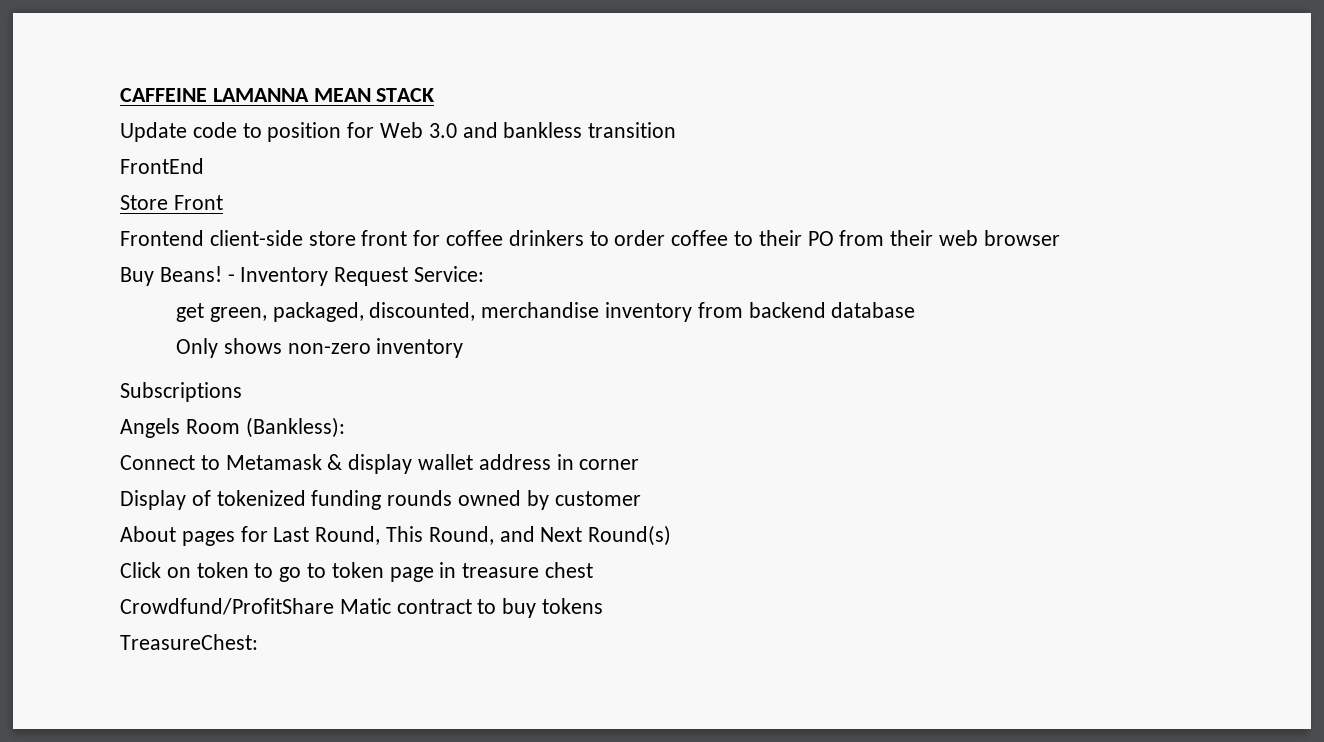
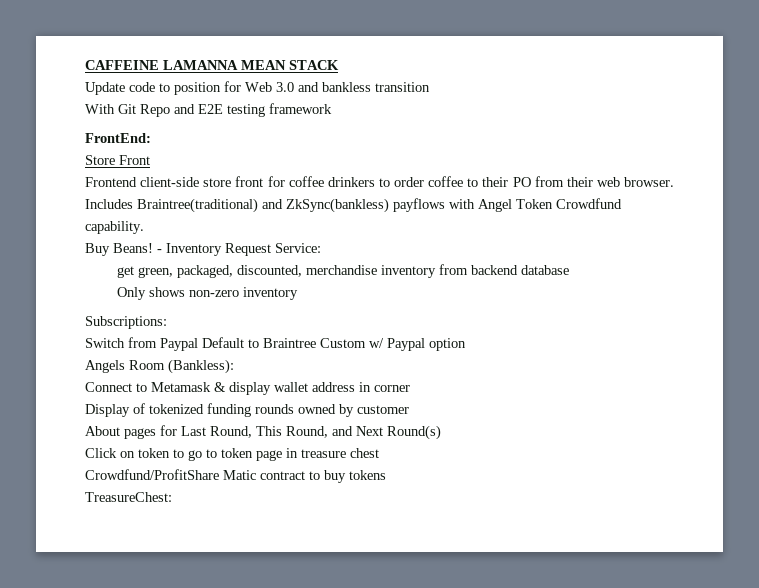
- FrontEnd
+ With Git Repo and E2E testing framework
+ FrontEnd:
- Frontend client-side store front for coffee drinkers to order coffee to their PO from their web browser
+ Frontend client-side store front for coffee drinkers to order coffee to their PO from their web browser. Includes Braintree(traditional) and ZkSync(bankless) payflows with Angel Token Crowdfund capability.
- Subscriptions
+ Subscriptions:
+ Switch from Paypal Default to Braintree Custom w/ Paypal option

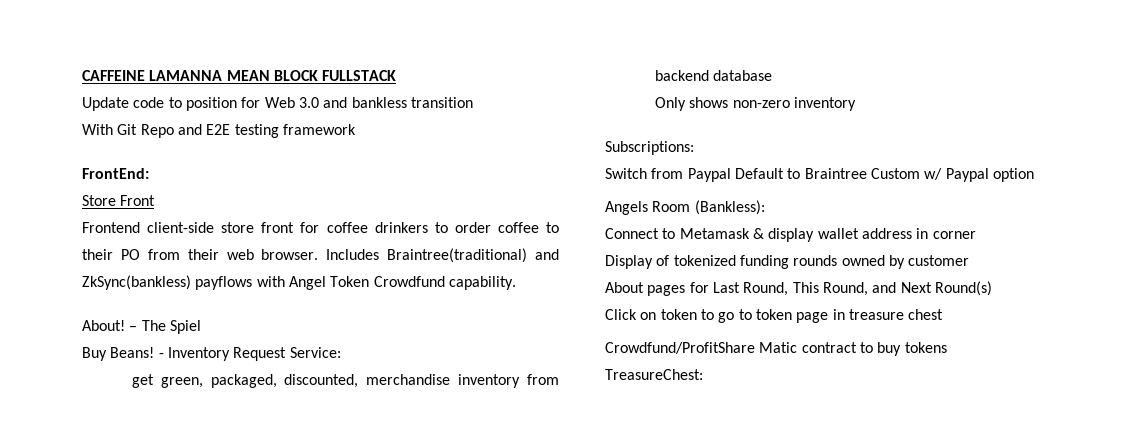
- CAFFEINE LAMANNA MEAN STACK
+ CAFFEINE LAMANNA MEAN BLOCK FULLSTACK
+ About! – The Spiel

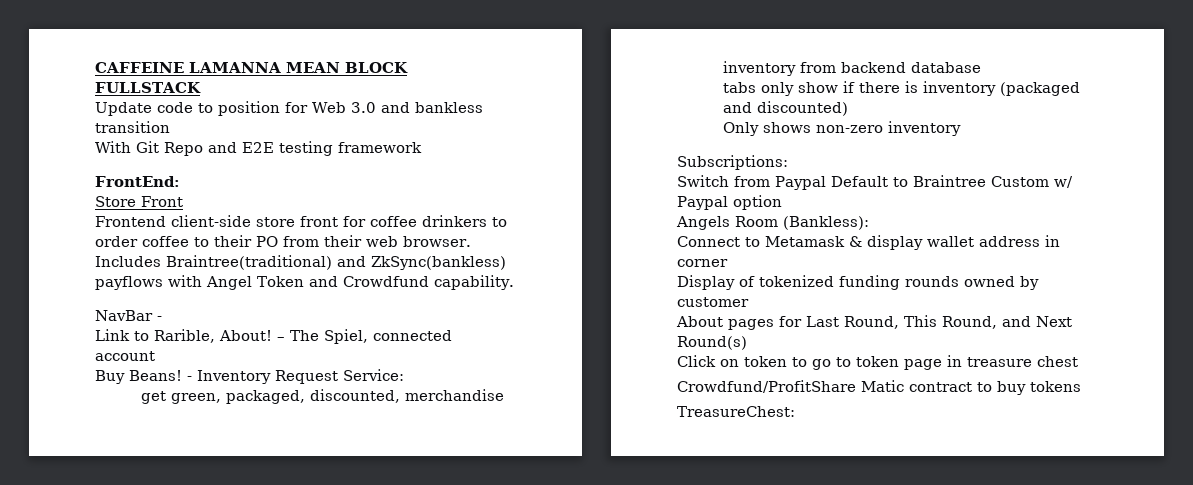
- Includes Braintree(traditional) and ZkSync(bankless) payflows with Angel Token Crowdfund capability.
+ Includes Braintree(traditional) and ZkSync(bankless) payflows with Angel Token and Crowdfund capability.
- About! – The Spiel
+ NavBar -
+ Link to Rarible, About! – The Spiel, connected account
+ tabs only show if there is inventory (packaged and discounted)

